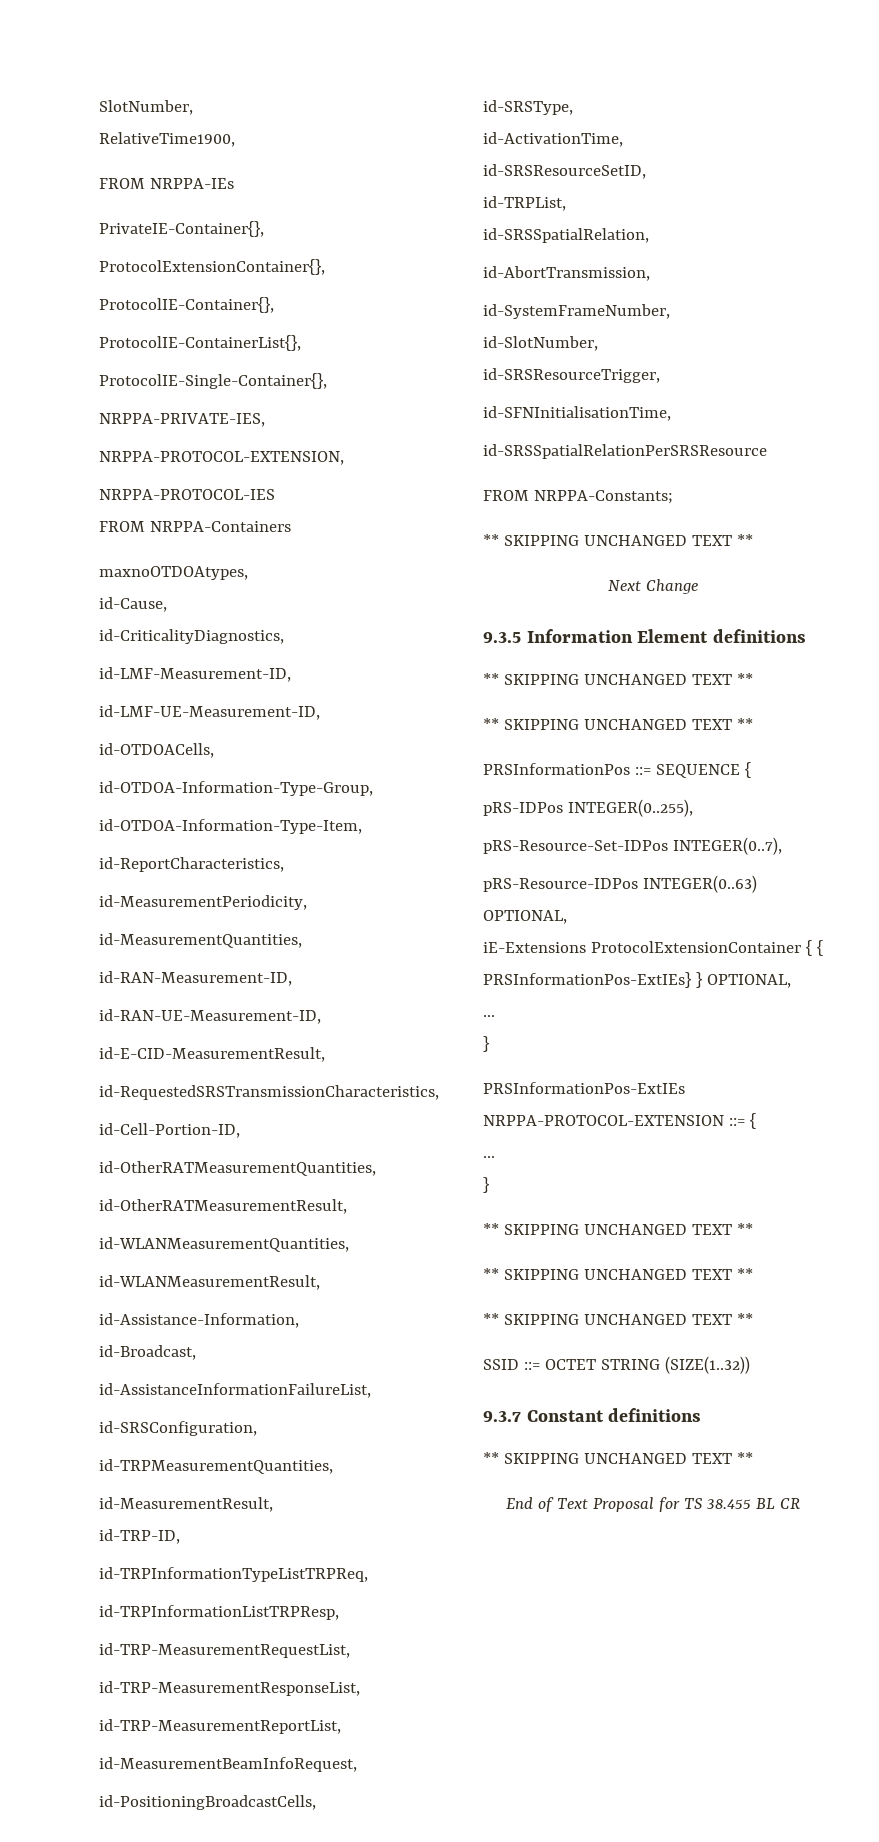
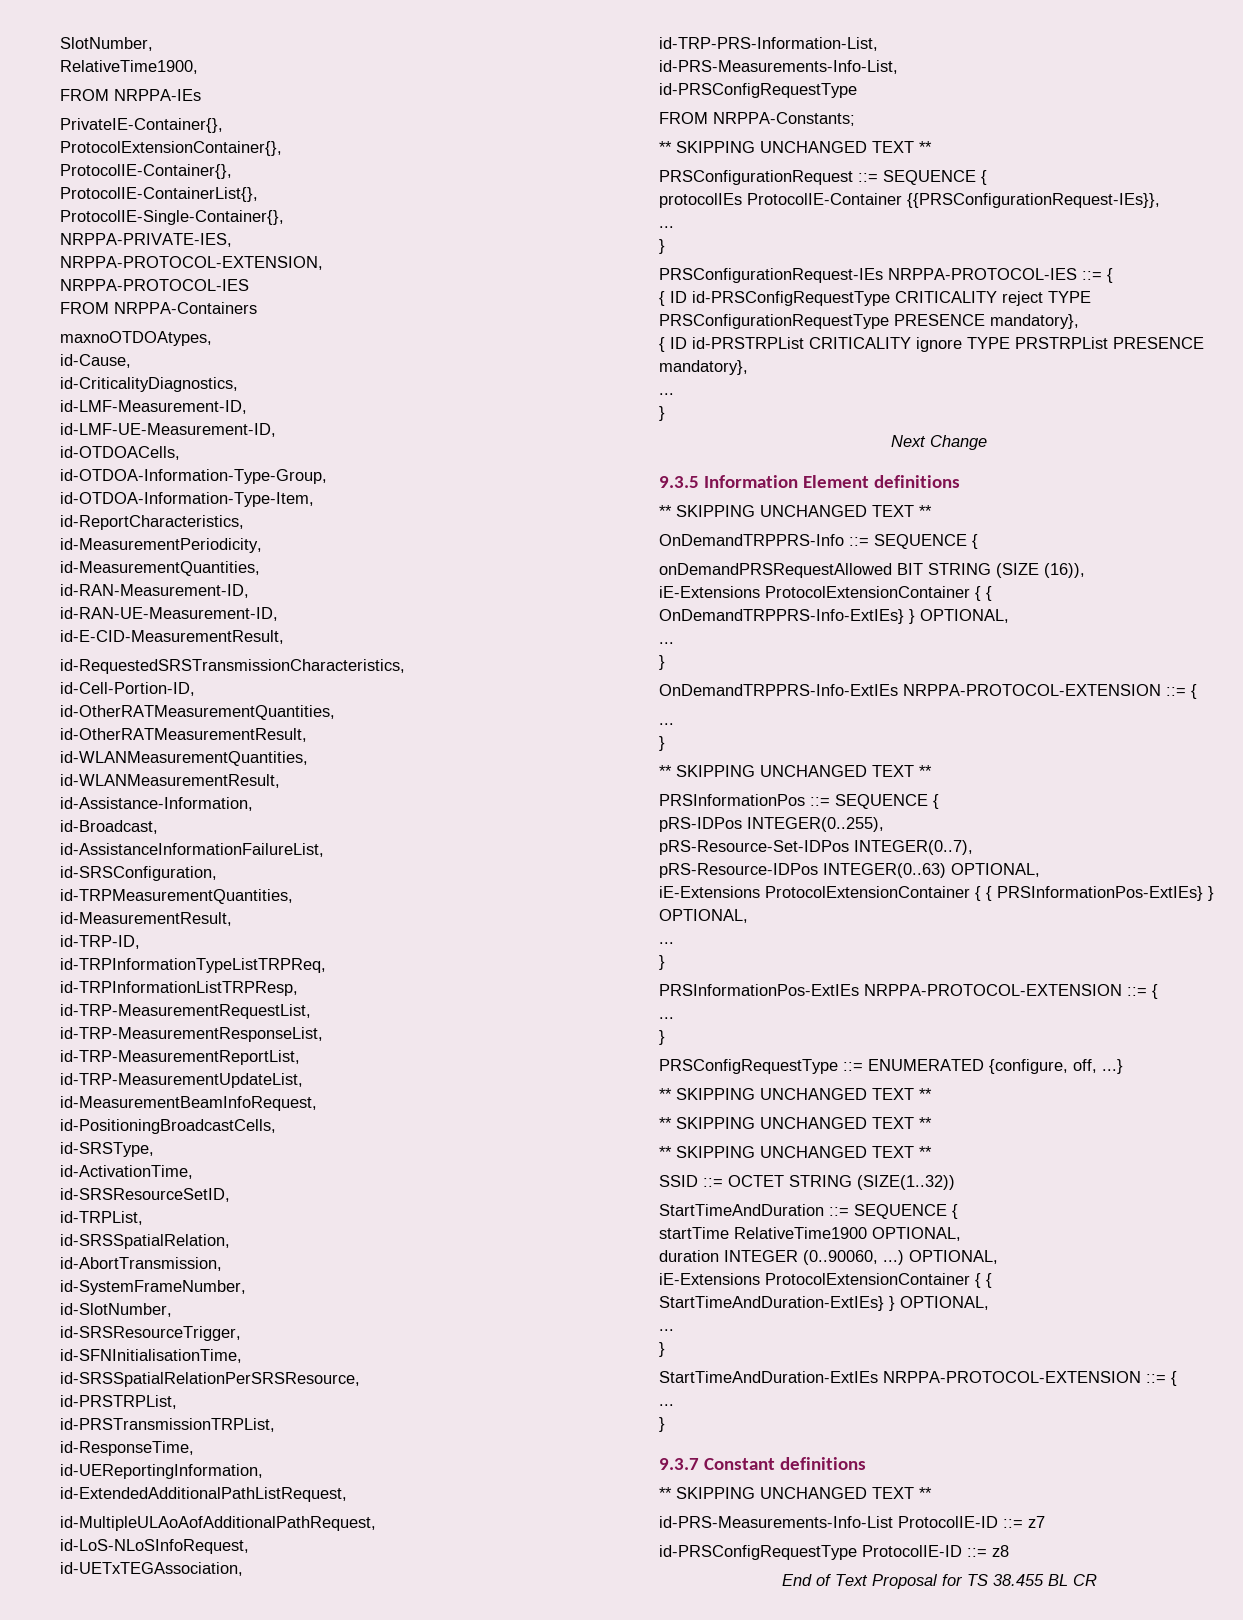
+ id-TRP-MeasurementUpdateList,
- id-SRSSpatialRelationPerSRSResource
+ id-SRSSpatialRelationPerSRSResource,
+ id-PRSTRPList,
+ id-PRSTransmissionTRPList,
+ id-ResponseTime,
+ id-UEReportingInformation,
+ id-ExtendedAdditionalPathListRequest,
+ id-MultipleULAoAofAdditionalPathRequest,
+ id-LoS-NLoSInfoRequest,
+ id-UETxTEGAssociation,
+ id-TRP-PRS-Information-List,
+ id-PRS-Measurements-Info-List,
+ id-PRSConfigRequestType
+ PRSConfigurationRequest ::= SEQUENCE {
+ protocolIEs ProtocolIE-Container {{PRSConfigurationRequest-IEs}},
+ ...
+ }
+ PRSConfigurationRequest-IEs NRPPA-PROTOCOL-IES ::= {
+ { ID id-PRSConfigRequestType CRITICALITY reject TYPE PRSConfigurationRequestType PRESENCE mandatory},
+ { ID id-PRSTRPList CRITICALITY ignore TYPE PRSTRPList PRESENCE mandatory},
+ ...
+ }
+ OnDemandTRPPRS-Info ::= SEQUENCE {
+ onDemandPRSRequestAllowed BIT STRING (SIZE (16)),
+ iE-Extensions ProtocolExtensionContainer { { OnDemandTRPPRS-Info-ExtIEs} } OPTIONAL,
+ ...
+ }
+ OnDemandTRPPRS-Info-ExtIEs NRPPA-PROTOCOL-EXTENSION ::= {
+ ...
+ }
+ PRSConfigRequestType ::= ENUMERATED {configure, off, ...}
+ StartTimeAndDuration ::= SEQUENCE {
+ startTime RelativeTime1900 OPTIONAL,
+ duration INTEGER (0..90060, ...) OPTIONAL,
+ iE-Extensions ProtocolExtensionContainer { { StartTimeAndDuration-ExtIEs} } OPTIONAL,
+ ...
+ }
+ StartTimeAndDuration-ExtIEs NRPPA-PROTOCOL-EXTENSION ::= {
+ ...
+ }
+ id-PRS-Measurements-Info-List ProtocolIE-ID ::= z7
+ id-PRSConfigRequestType ProtocolIE-ID ::= z8

